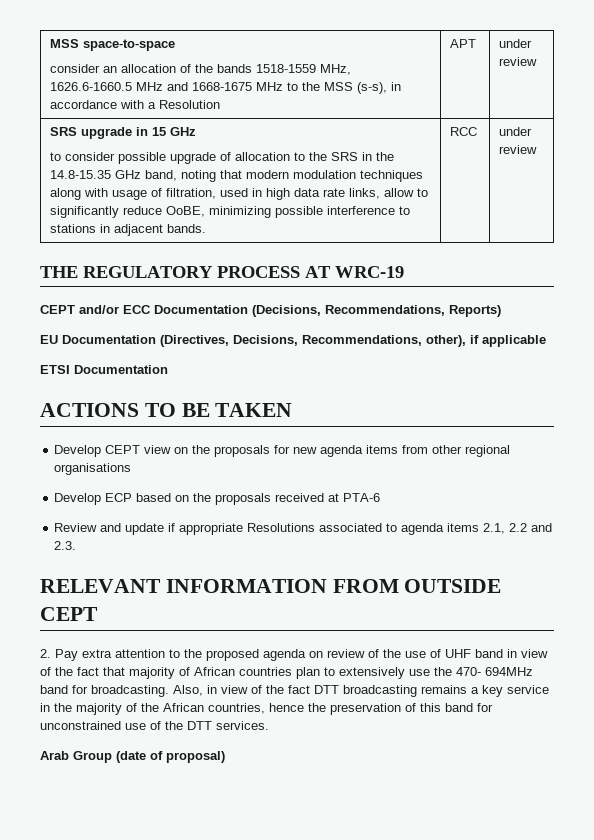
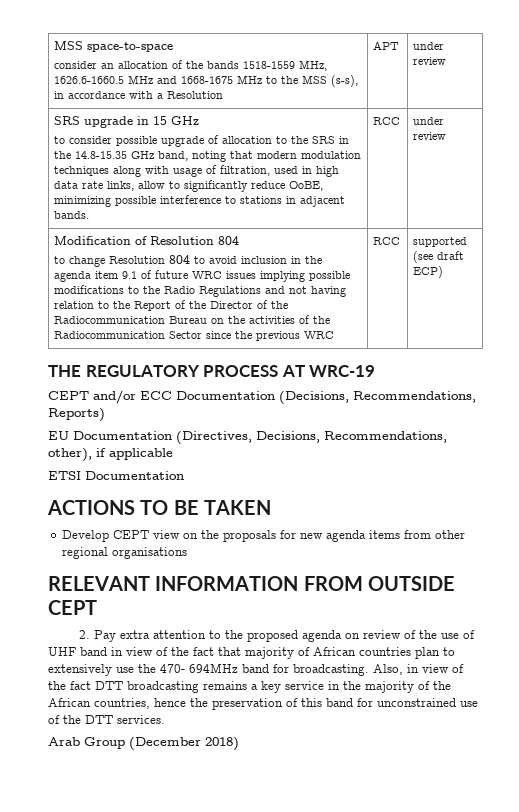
+ Modification of Resolution 804
+ to change Resolution 804 to avoid inclusion in the agenda item 9.1 of future WRC issues implying possible modifications to the Radio Regulations and not having relation to the Report of the Director of the Radiocommunication Bureau on the activities of the Radiocommunication Sector since the previous WRC | RCC | supported (see draft ECP)
- Develop ECP based on the proposals received at PTA-6
- Review and update if appropriate Resolutions associated to agenda items 2.1, 2.2 and 2.3.
- Arab Group (date of proposal)
+ Arab Group (December 2018)

